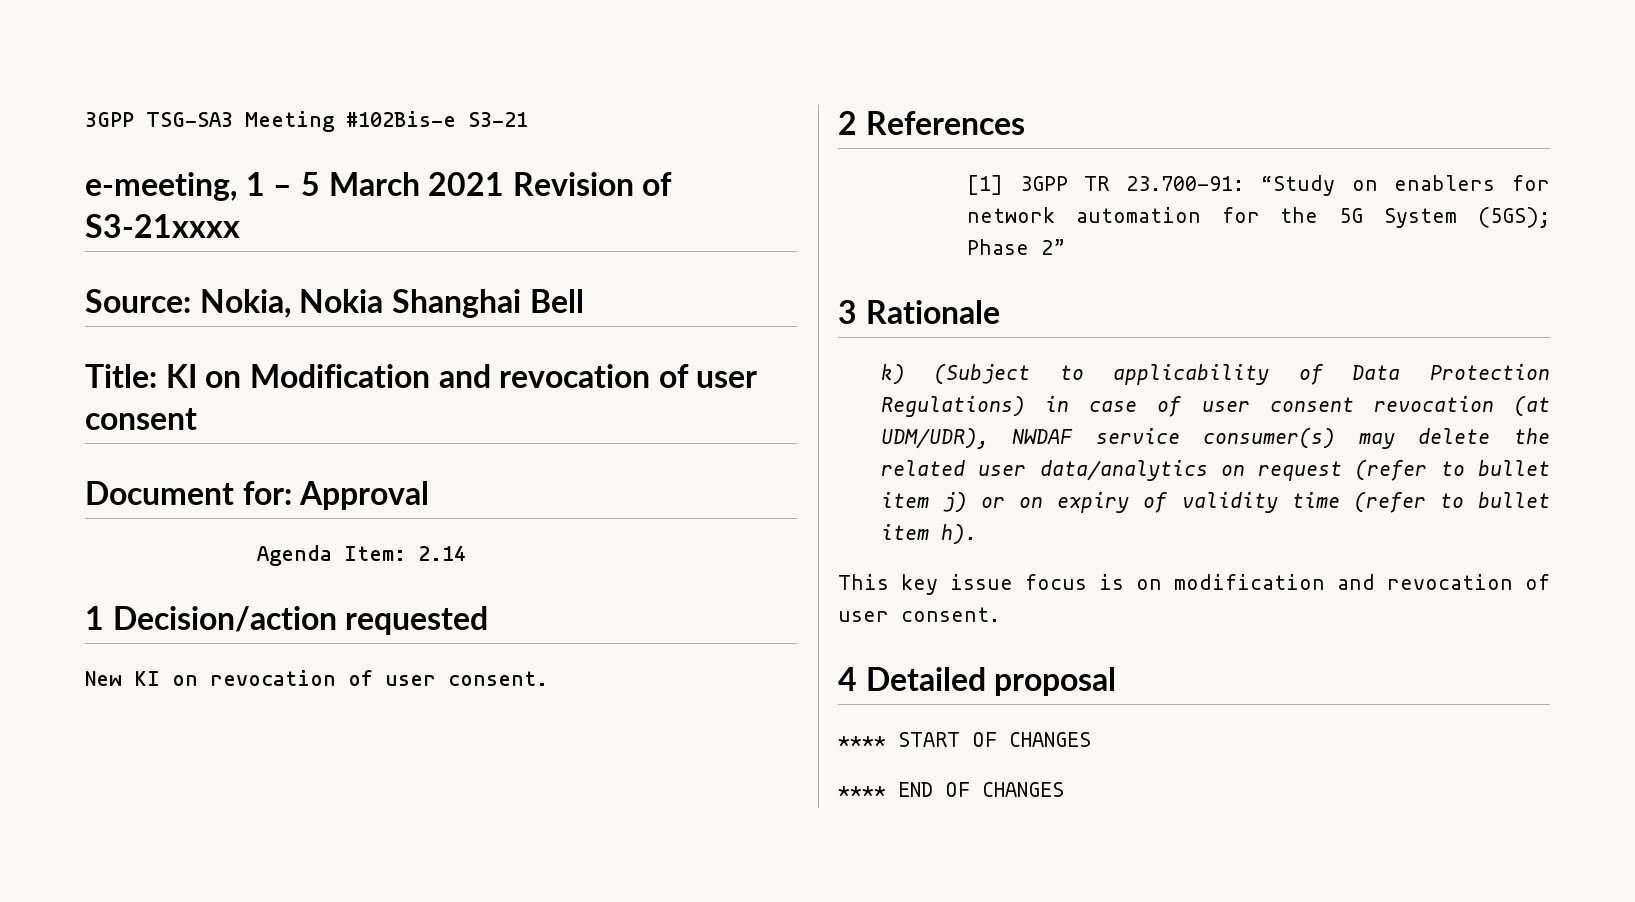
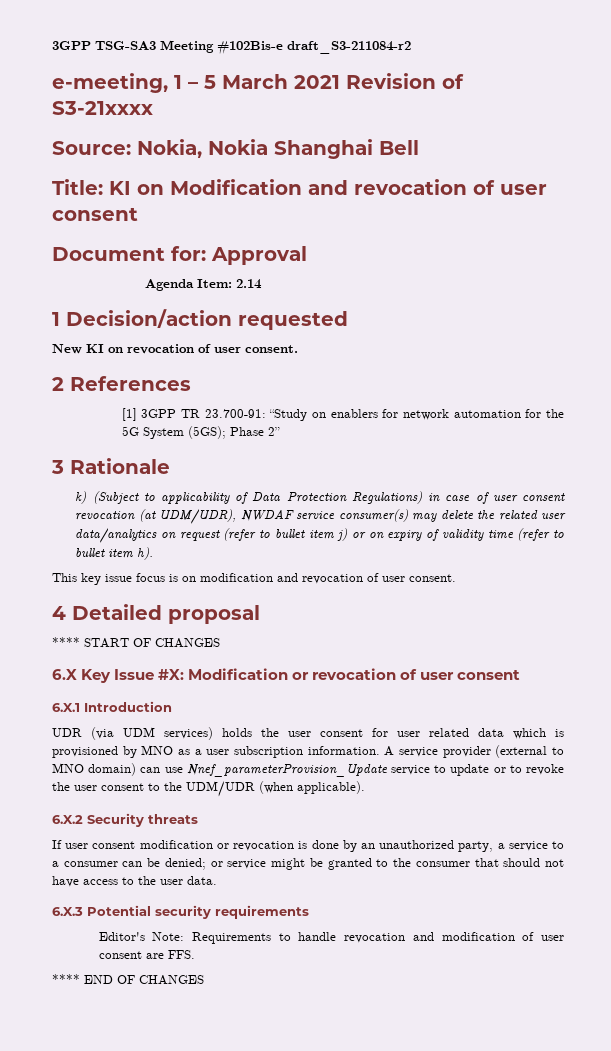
- 3GPP TSG-SA3 Meeting #102Bis-e S3-21
+ 3GPP TSG-SA3 Meeting #102Bis-e draft_S3-211084-r2
+ 6.X Key Issue #X: Modification or revocation of user consent
+ 6.X.1 Introduction
+ UDR (via UDM services) holds the user consent for user related data which is provisioned by MNO as a user subscription information. A service provider (external to MNO domain) can use Nnef_parameterProvision_Update service to update or to revoke the user consent to the UDM/UDR (when applicable).
+ 6.X.2 Security threats
+ If user consent modification or revocation is done by an unauthorized party, a service to a consumer can be denied; or service might be granted to the consumer that should not have access to the user data.
+ 6.X.3 Potential security requirements
+ Editor's Note: Requirements to handle revocation and modification of user consent are FFS.

